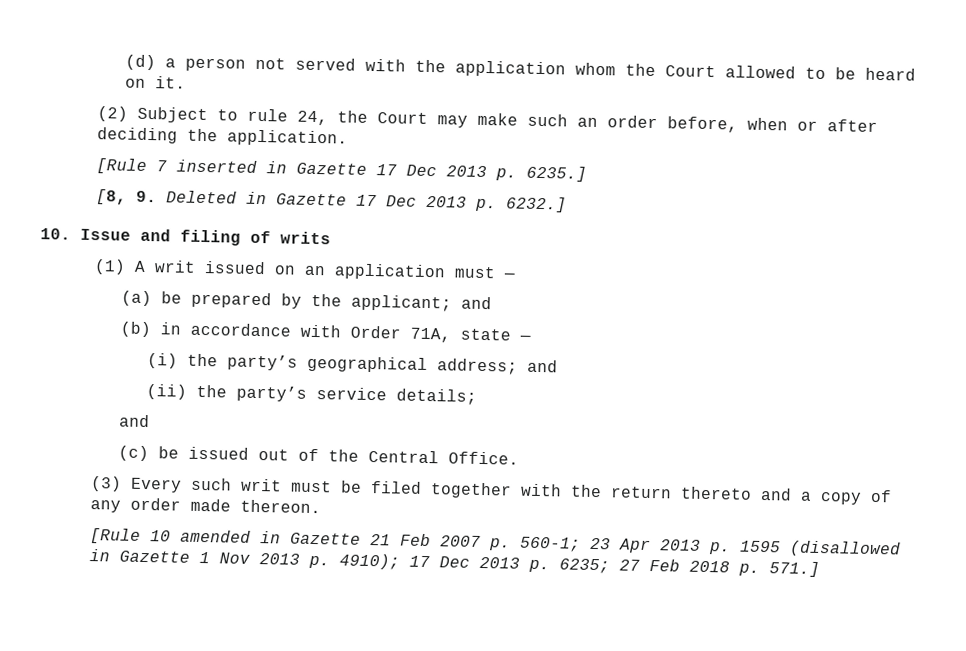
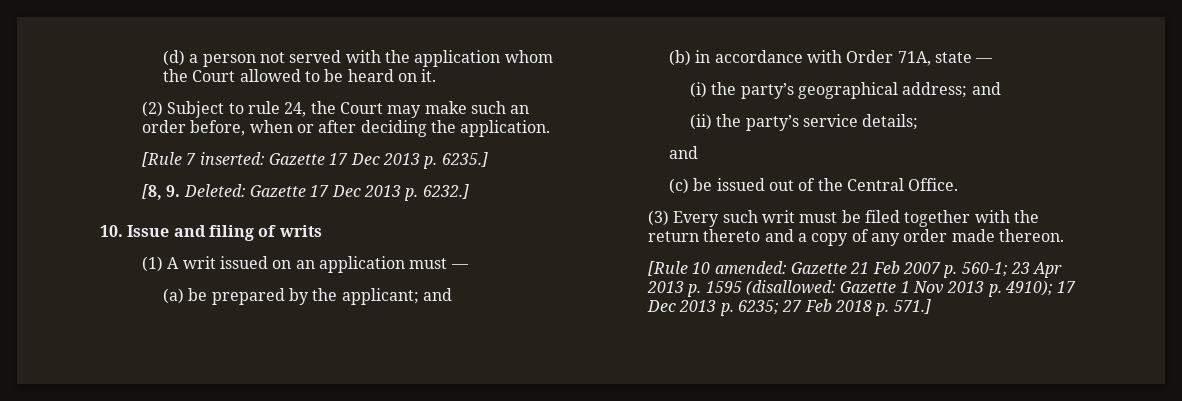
- [Rule 7 inserted in Gazette 17 Dec 2013 p. 6235.]
+ [Rule 7 inserted: Gazette 17 Dec 2013 p. 6235.]
- [8, 9. Deleted in Gazette 17 Dec 2013 p. 6232.]
+ [8, 9. Deleted: Gazette 17 Dec 2013 p. 6232.]
- [Rule 10 amended in Gazette 21 Feb 2007 p. 560-1; 23 Apr 2013 p. 1595 (disallowed in Gazette 1 Nov 2013 p. 4910); 17 Dec 2013 p. 6235; 27 Feb 2018 p. 571.]
+ [Rule 10 amended: Gazette 21 Feb 2007 p. 560-1; 23 Apr 2013 p. 1595 (disallowed: Gazette 1 Nov 2013 p. 4910); 17 Dec 2013 p. 6235; 27 Feb 2018 p. 571.]

